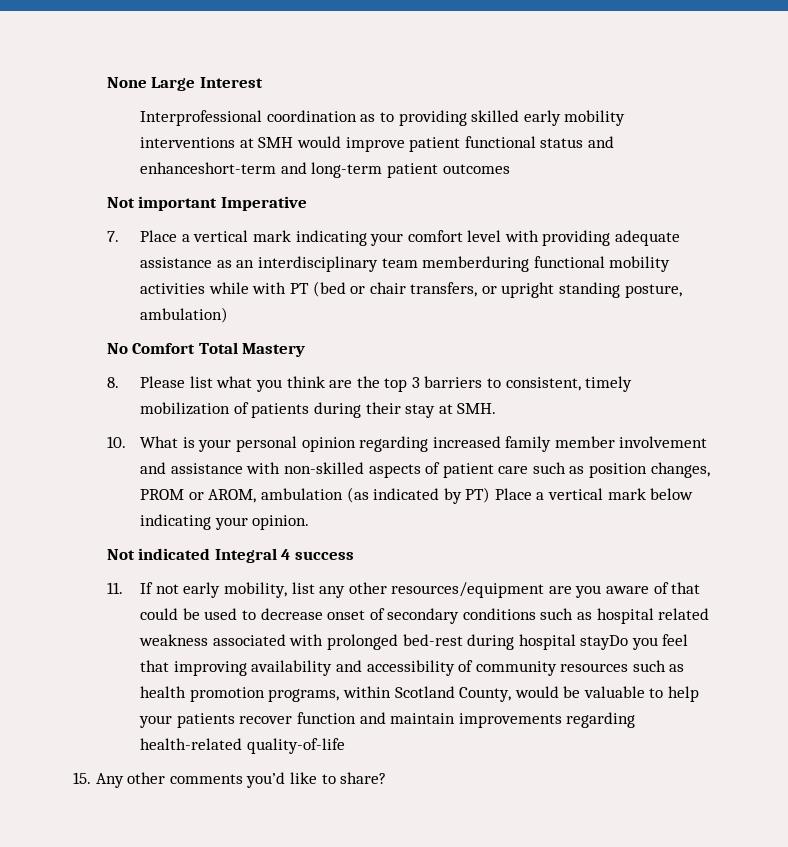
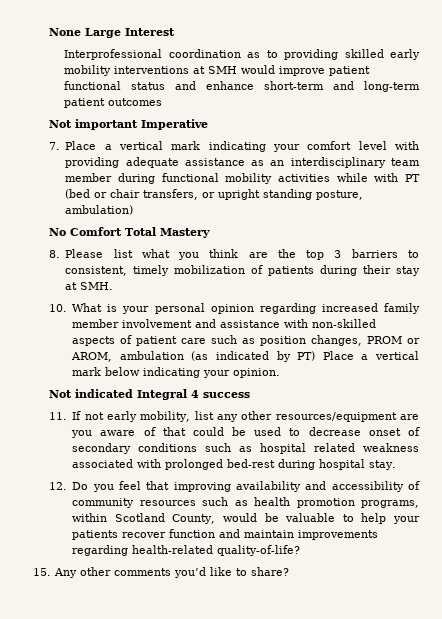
- Interprofessional coordination as to providing skilled early mobility interventions at SMH would improve patient functional status and enhanceshort-term and long-term patient outcomes
+ Interprofessional coordination as to providing skilled early mobility interventions at SMH would improve patient functional status and enhance short-term and long-term patient outcomes
- 7. Place a vertical mark indicating your comfort level with providing adequate assistance as an interdisciplinary team memberduring functional mobility activities while with PT (bed or chair transfers, or upright standing posture, ambulation)
+ 7. Place a vertical mark indicating your comfort level with providing adequate assistance as an interdisciplinary team member during functional mobility activities while with PT (bed or chair transfers, or upright standing posture, ambulation)
- 11. If not early mobility, list any other resources/equipment are you aware of that could be used to decrease onset of secondary conditions such as hospital related weakness associated with prolonged bed-rest during hospital stayDo you feel that improving availability and accessibility of community resources such as health promotion programs, within Scotland County, would be valuable to help your patients recover function and maintain improvements regarding health-related quality-of-life
+ 11. If not early mobility, list any other resources/equipment are you aware of that could be used to decrease onset of secondary conditions such as hospital related weakness associated with prolonged bed-rest during hospital stay.
+ 12. Do you feel that improving availability and accessibility of community resources such as health promotion programs, within Scotland County, would be valuable to help your patients recover function and maintain improvements regarding health-related quality-of-life?

